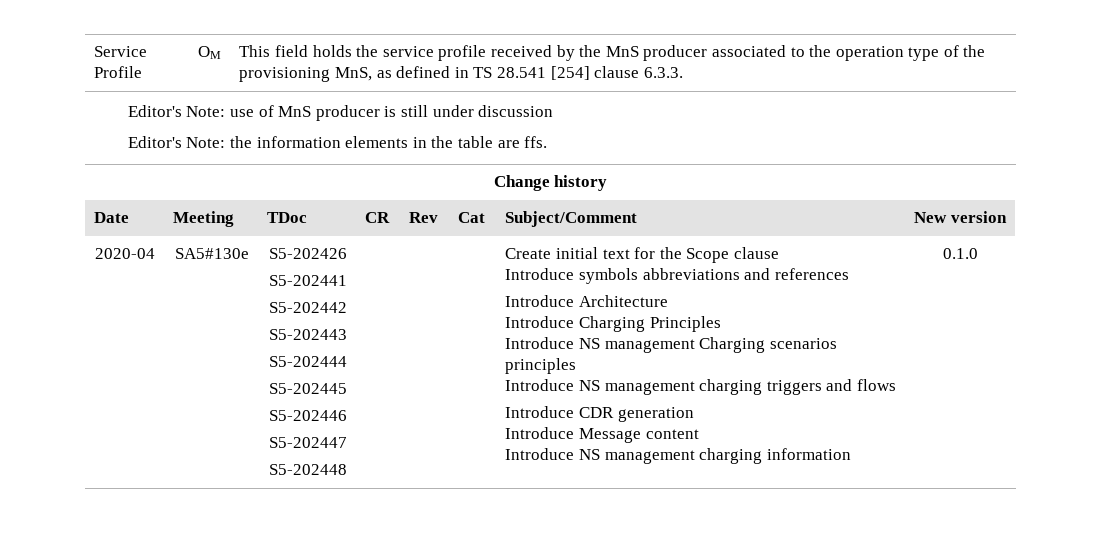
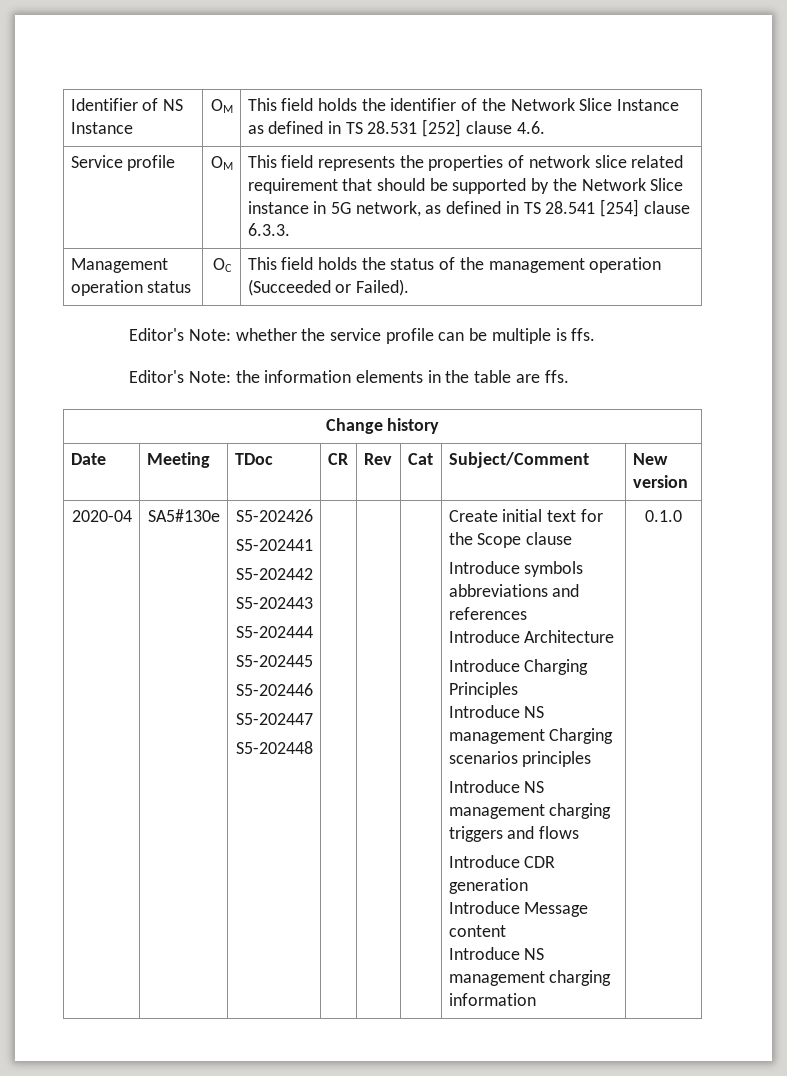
- Service Profile | OM | This field holds the service profile received by the MnS producer associated to the operation type of the provisioning MnS, as defined in TS 28.541 [254] clause 6.3.3.
+ Identifier of NS Instance | OM | This field holds the identifier of the Network Slice Instance as defined in TS 28.531 [252] clause 4.6.
+ Service profile | OM | This field represents the properties of network slice related requirement that should be supported by the Network Slice instance in 5G network, as defined in TS 28.541 [254] clause 6.3.3.
- Editor's Note: use of MnS producer is still under discussion
+ Management operation status | OC | This field holds the status of the management operation (Succeeded or Failed).
+ Editor's Note: whether the service profile can be multiple is ffs.

